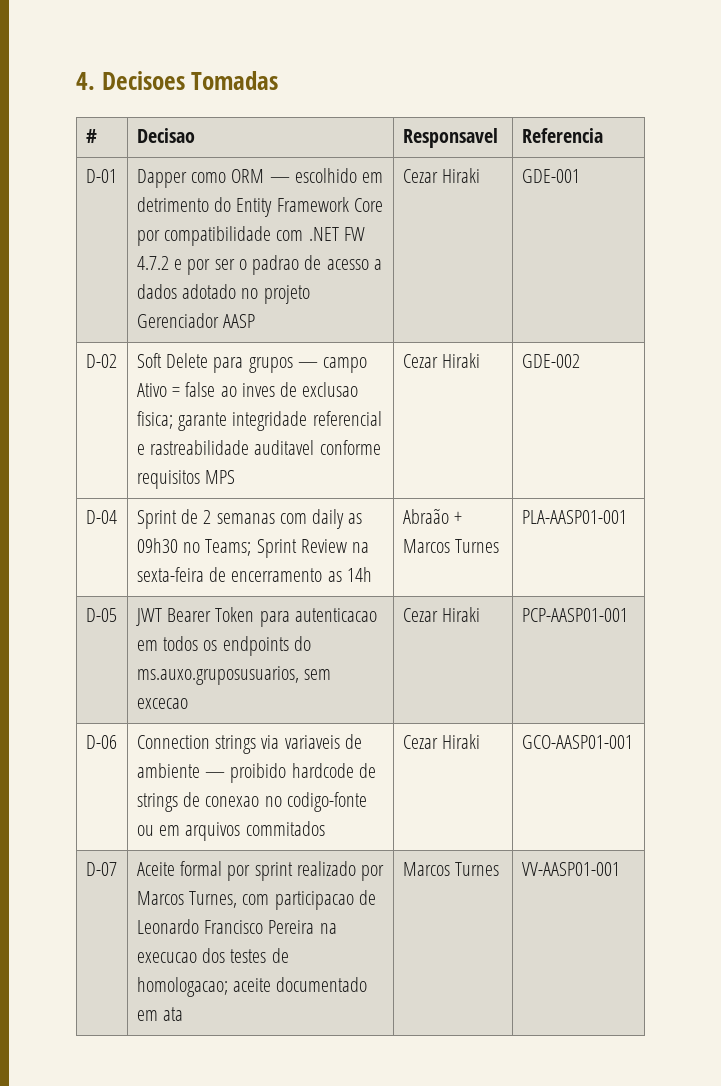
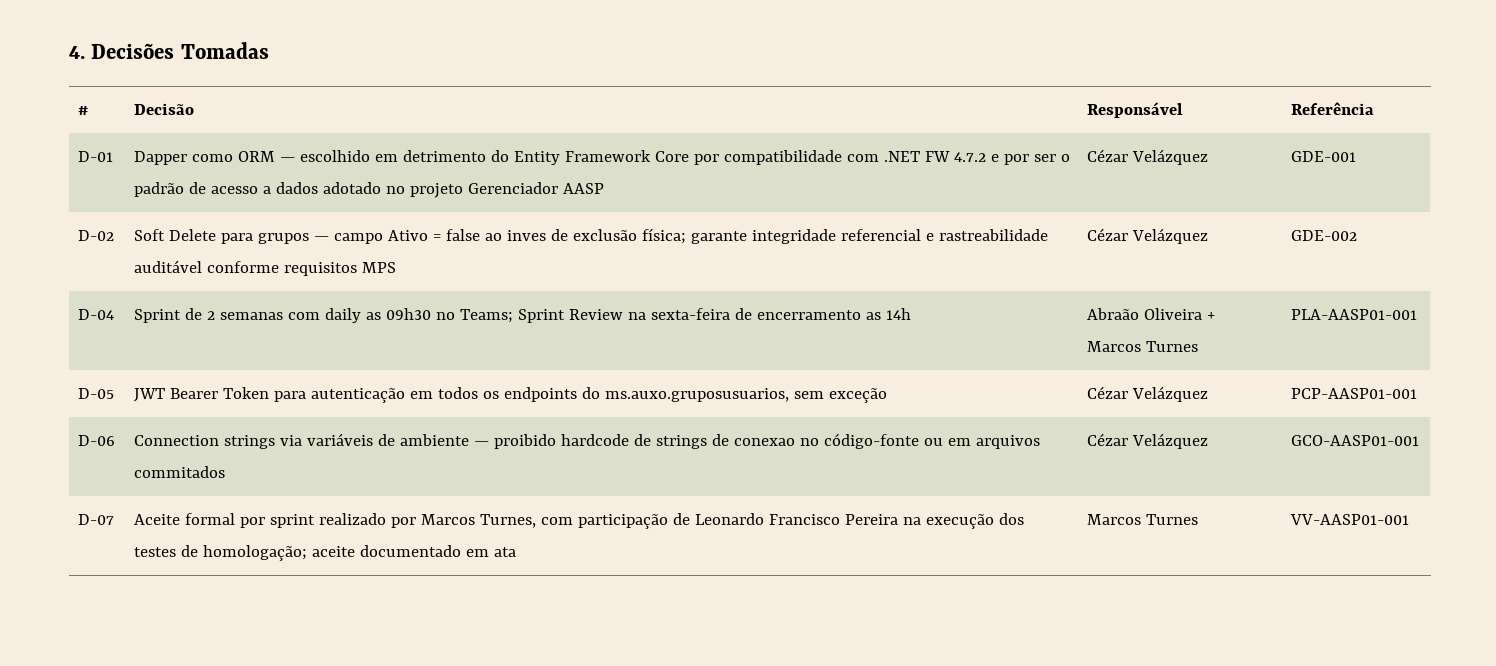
- 4. Decisoes Tomadas
+ 4. Decisões Tomadas
- # | Decisao | Responsavel | Referencia
+ # | Decisão | Responsável | Referência
- D-01 | Dapper como ORM — escolhido em detrimento do Entity Framework Core por compatibilidade com .NET FW 4.7.2 e por ser o padrao de acesso a dados adotado no projeto Gerenciador AASP | Cezar Hiraki | GDE-001
+ D-01 | Dapper como ORM — escolhido em detrimento do Entity Framework Core por compatibilidade com .NET FW 4.7.2 e por ser o padrão de acesso a dados adotado no projeto Gerenciador AASP | Cézar Velázquez | GDE-001
- D-02 | Soft Delete para grupos — campo Ativo = false ao inves de exclusao fisica; garante integridade referencial e rastreabilidade auditavel conforme requisitos MPS | Cezar Hiraki | GDE-002
+ D-02 | Soft Delete para grupos — campo Ativo = false ao inves de exclusão física; garante integridade referencial e rastreabilidade auditável conforme requisitos MPS | Cézar Velázquez | GDE-002
- D-04 | Sprint de 2 semanas com daily as 09h30 no Teams; Sprint Review na sexta-feira de encerramento as 14h | Abraão + Marcos Turnes | PLA-AASP01-001
+ D-04 | Sprint de 2 semanas com daily as 09h30 no Teams; Sprint Review na sexta-feira de encerramento as 14h | Abraão Oliveira + Marcos Turnes | PLA-AASP01-001
- D-05 | JWT Bearer Token para autenticacao em todos os endpoints do ms.auxo.gruposusuarios, sem excecao | Cezar Hiraki | PCP-AASP01-001
+ D-05 | JWT Bearer Token para autenticação em todos os endpoints do ms.auxo.gruposusuarios, sem exceção | Cézar Velázquez | PCP-AASP01-001
- D-06 | Connection strings via variaveis de ambiente — proibido hardcode de strings de conexao no codigo-fonte ou em arquivos commitados | Cezar Hiraki | GCO-AASP01-001
+ D-06 | Connection strings via variáveis de ambiente — proibido hardcode de strings de conexao no código-fonte ou em arquivos commitados | Cézar Velázquez | GCO-AASP01-001
- D-07 | Aceite formal por sprint realizado por Marcos Turnes, com participacao de Leonardo Francisco Pereira na execucao dos testes de homologacao; aceite documentado em ata | Marcos Turnes | VV-AASP01-001
+ D-07 | Aceite formal por sprint realizado por Marcos Turnes, com participação de Leonardo Francisco Pereira na execução dos testes de homologação; aceite documentado em ata | Marcos Turnes | VV-AASP01-001

